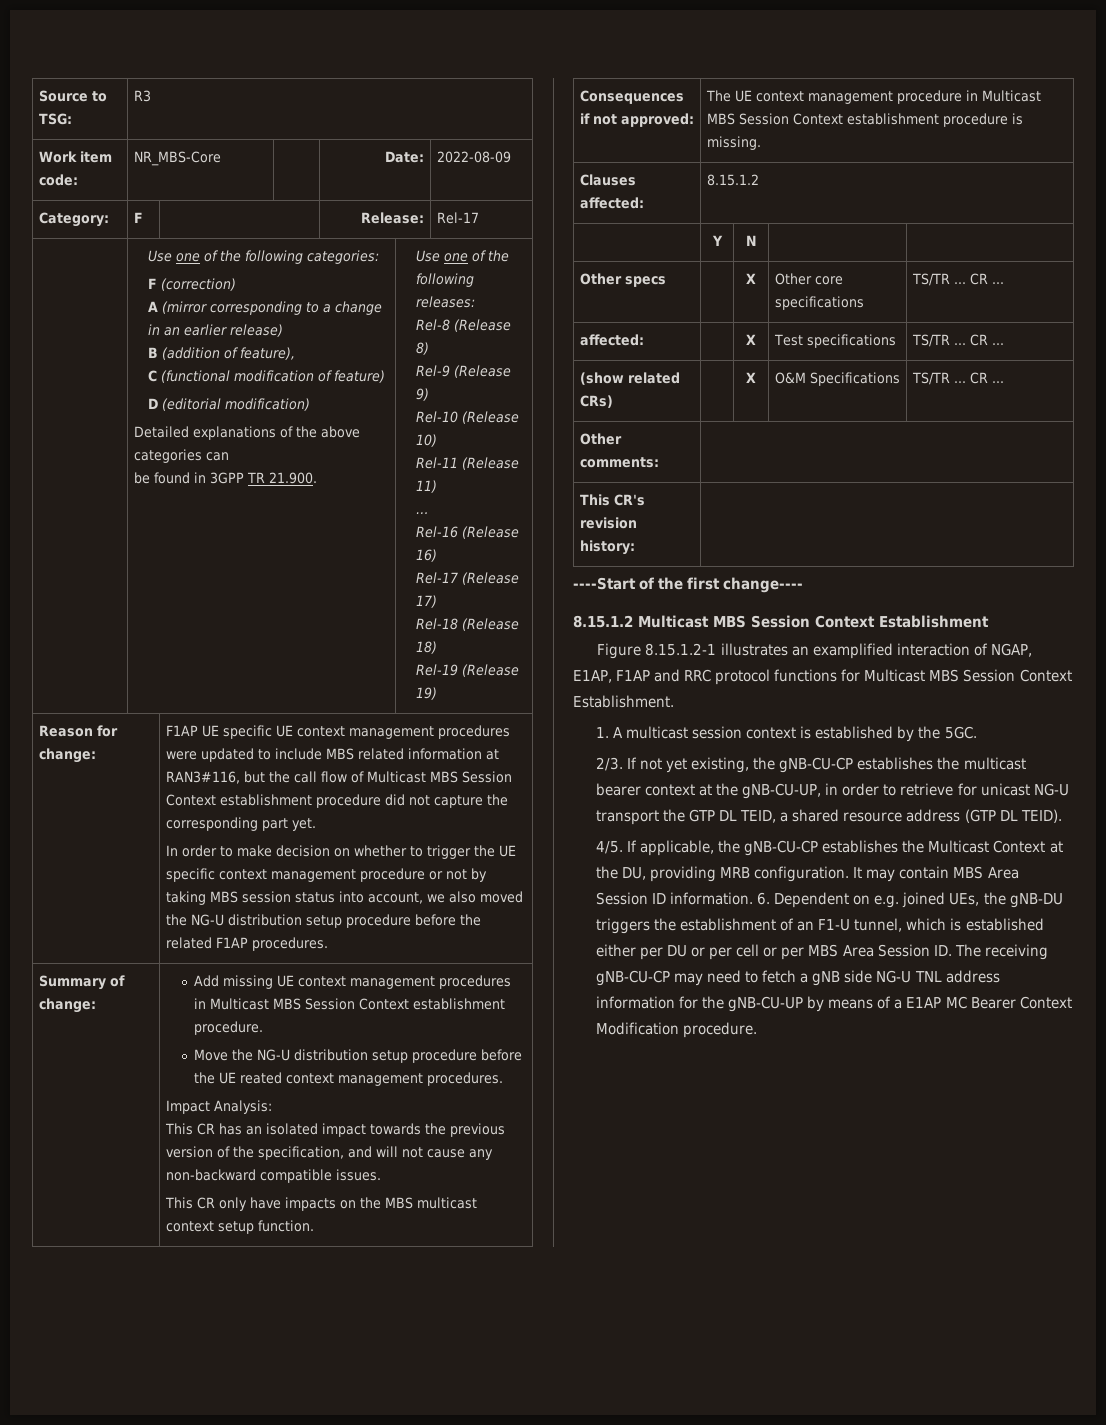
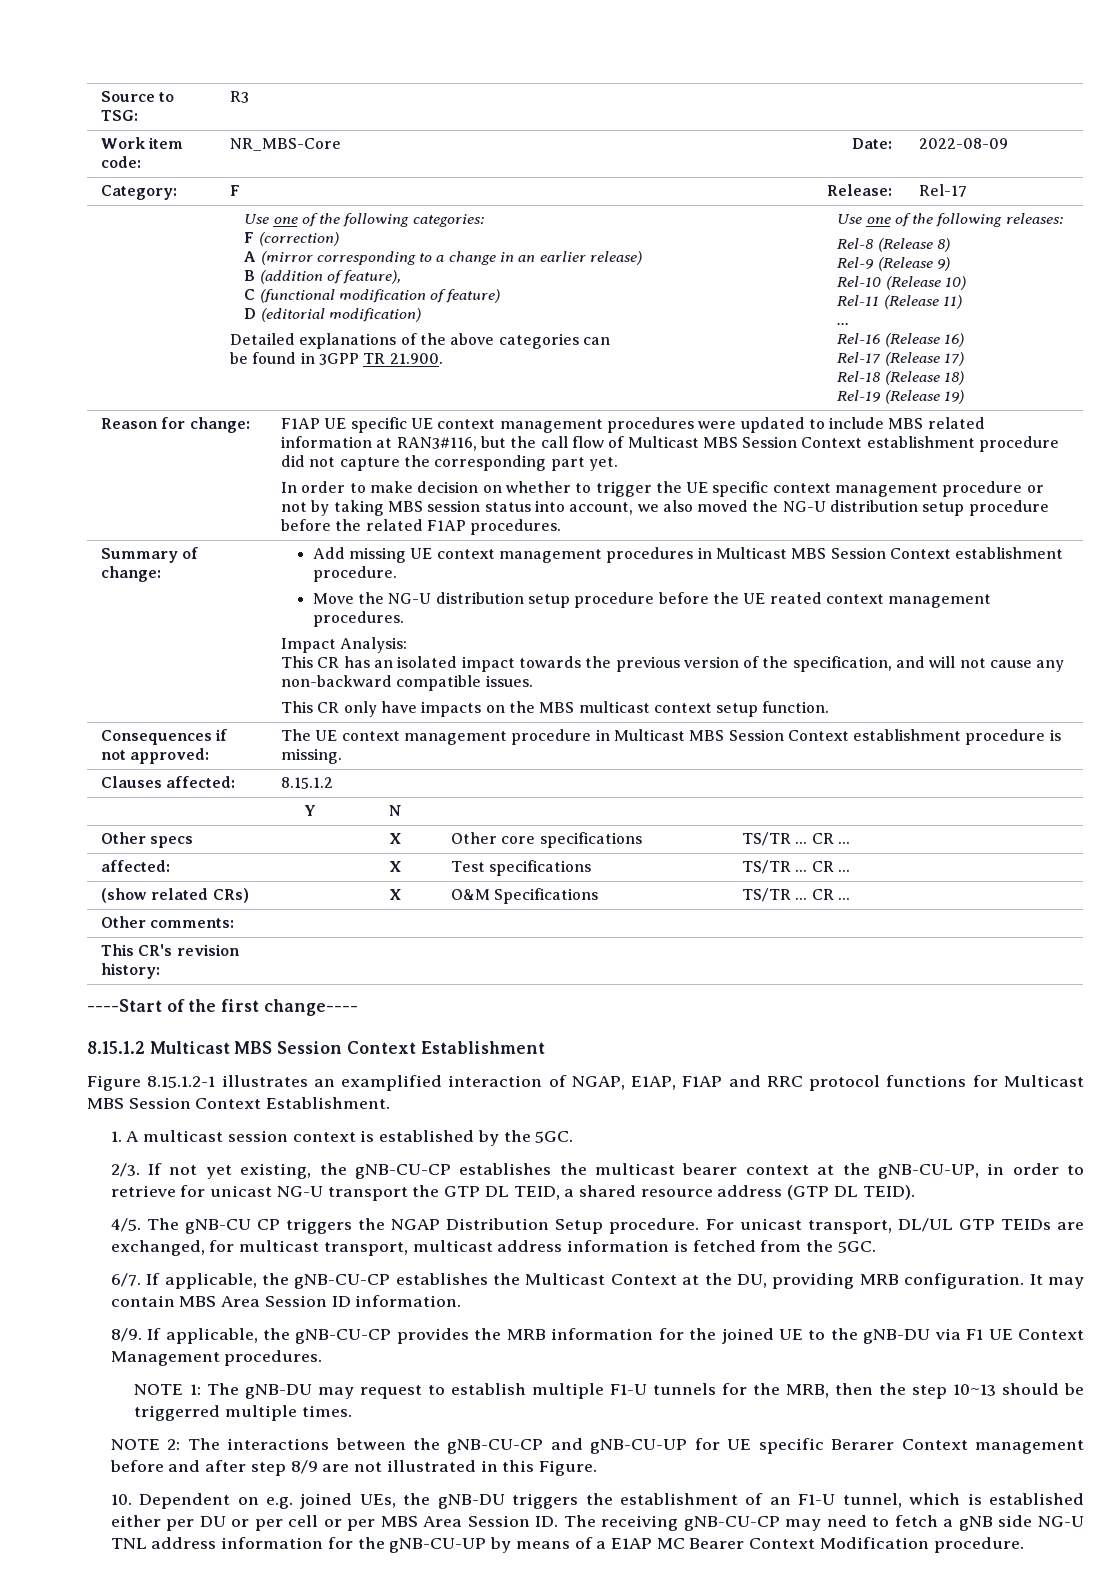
+ The gNB-CU CP triggers the NGAP Distribution Setup procedure. For unicast transport, DL/UL GTP TEIDs are exchanged, for multicast transport, multicast address information is fetched from the 5GC.
+ 6/7.
- It may contain MBS Area Session ID information. 6. Dependent on e.g. joined UEs, the gNB-DU triggers the establishment of an F1-U tunnel, which is established either per DU or per cell or per MBS Area Session ID. The receiving gNB-CU-CP may need to fetch a gNB side NG-U TNL address information for the gNB-CU-UP by means of a E1AP MC Bearer Context Modification procedure.
+ It may contain MBS Area Session ID information.
+ 8/9. If applicable, the gNB-CU-CP provides the MRB information for the joined UE to the gNB-DU via F1 UE Context Management procedures.
+ NOTE 1: The gNB-DU may request to establish multiple F1-U tunnels for the MRB, then the step 10~13 should be triggerred multiple times.
+ NOTE 2: The interactions between the gNB-CU-CP and gNB-CU-UP for UE specific Berarer Context management before and after step 8/9 are not illustrated in this Figure.
+ 10. Dependent on e.g. joined UEs, the gNB-DU triggers the establishment of an F1-U tunnel, which is established either per DU or per cell or per MBS Area Session ID. The receiving gNB-CU-CP may need to fetch a gNB side NG-U TNL address information for the gNB-CU-UP by means of a E1AP MC Bearer Context Modification procedure.

